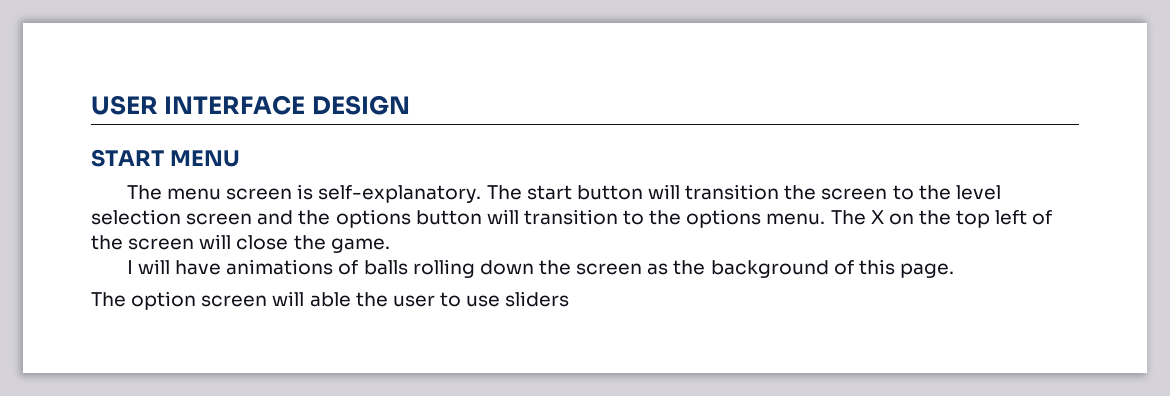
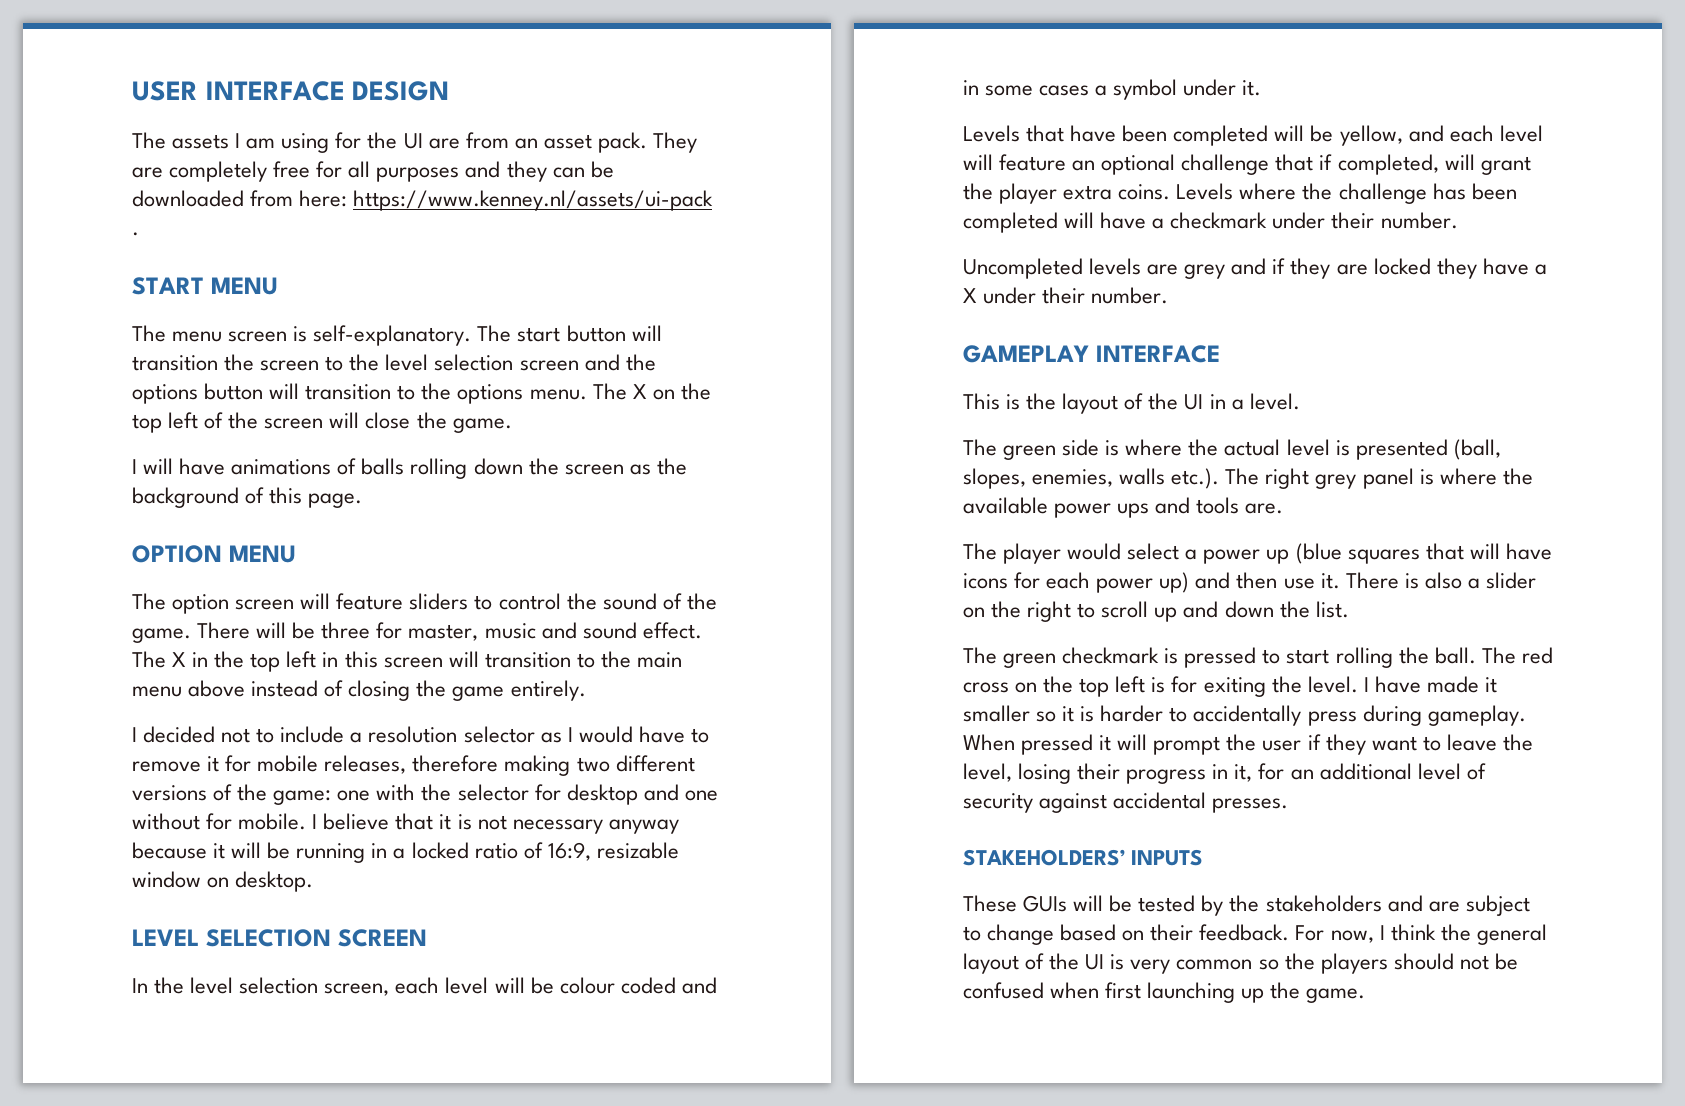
+ The assets I am using for the UI are from an asset pack. They are completely free for all purposes and they can be downloaded from here: https://www.kenney.nl/assets/ui-pack .
+ OPTION MENU
- The option screen will able the user to use sliders
+ The option screen will feature sliders to control the sound of the game. There will be three for master, music and sound effect. The X in the top left in this screen will transition to the main menu above instead of closing the game entirely.
+ I decided not to include a resolution selector as I would have to remove it for mobile releases, therefore making two different versions of the game: one with the selector for desktop and one without for mobile. I believe that it is not necessary anyway because it will be running in a locked ratio of 16:9, resizable window on desktop.
+ LEVEL SELECTION SCREEN
+ In the level selection screen, each level will be colour coded and in some cases a symbol under it.
+ Levels that have been completed will be yellow, and each level will feature an optional challenge that if completed, will grant the player extra coins. Levels where the challenge has been completed will have a checkmark under their number.
+ Uncompleted levels are grey and if they are locked they have a X under their number.
+ GAMEPLAY INTERFACE
+ This is the layout of the UI in a level.
+ The green side is where the actual level is presented (ball, slopes, enemies, walls etc.). The right grey panel is where the available power ups and tools are.
+ The player would select a power up (blue squares that will have icons for each power up) and then use it. There is also a slider on the right to scroll up and down the list.
+ The green checkmark is pressed to start rolling the ball. The red cross on the top left is for exiting the level. I have made it smaller so it is harder to accidentally press during gameplay. When pressed it will prompt the user if they want to leave the level, losing their progress in it, for an additional level of security against accidental presses.
+ STAKEHOLDERS’ INPUTS
+ These GUIs will be tested by the stakeholders and are subject to change based on their feedback. For now, I think the general layout of the UI is very common so the players should not be confused when first launching up the game.

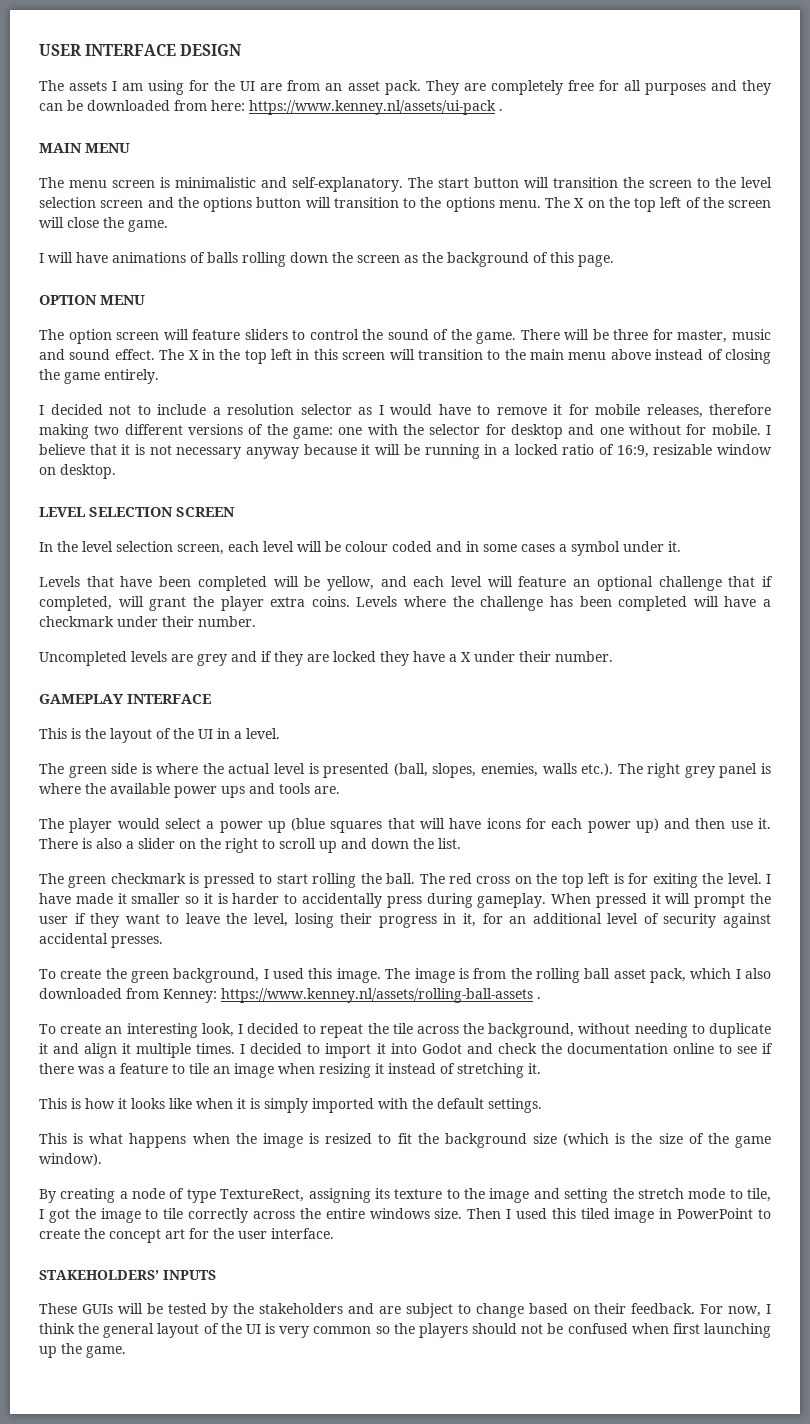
- START MENU
+ MAIN MENU
- The menu screen is self-explanatory.
+ The menu screen is minimalistic and self-explanatory.
+ To create the green background, I used this image. The image is from the rolling ball asset pack, which I also downloaded from Kenney: https://www.kenney.nl/assets/rolling-ball-assets .
+ To create an interesting look, I decided to repeat the tile across the background, without needing to duplicate it and align it multiple times. I decided to import it into Godot and check the documentation online to see if there was a feature to tile an image when resizing it instead of stretching it.
+ This is how it looks like when it is simply imported with the default settings.
+ This is what happens when the image is resized to fit the background size (which is the size of the game window).
+ By creating a node of type TextureRect, assigning its texture to the image and setting the stretch mode to tile, I got the image to tile correctly across the entire windows size. Then I used this tiled image in PowerPoint to create the concept art for the user interface.

